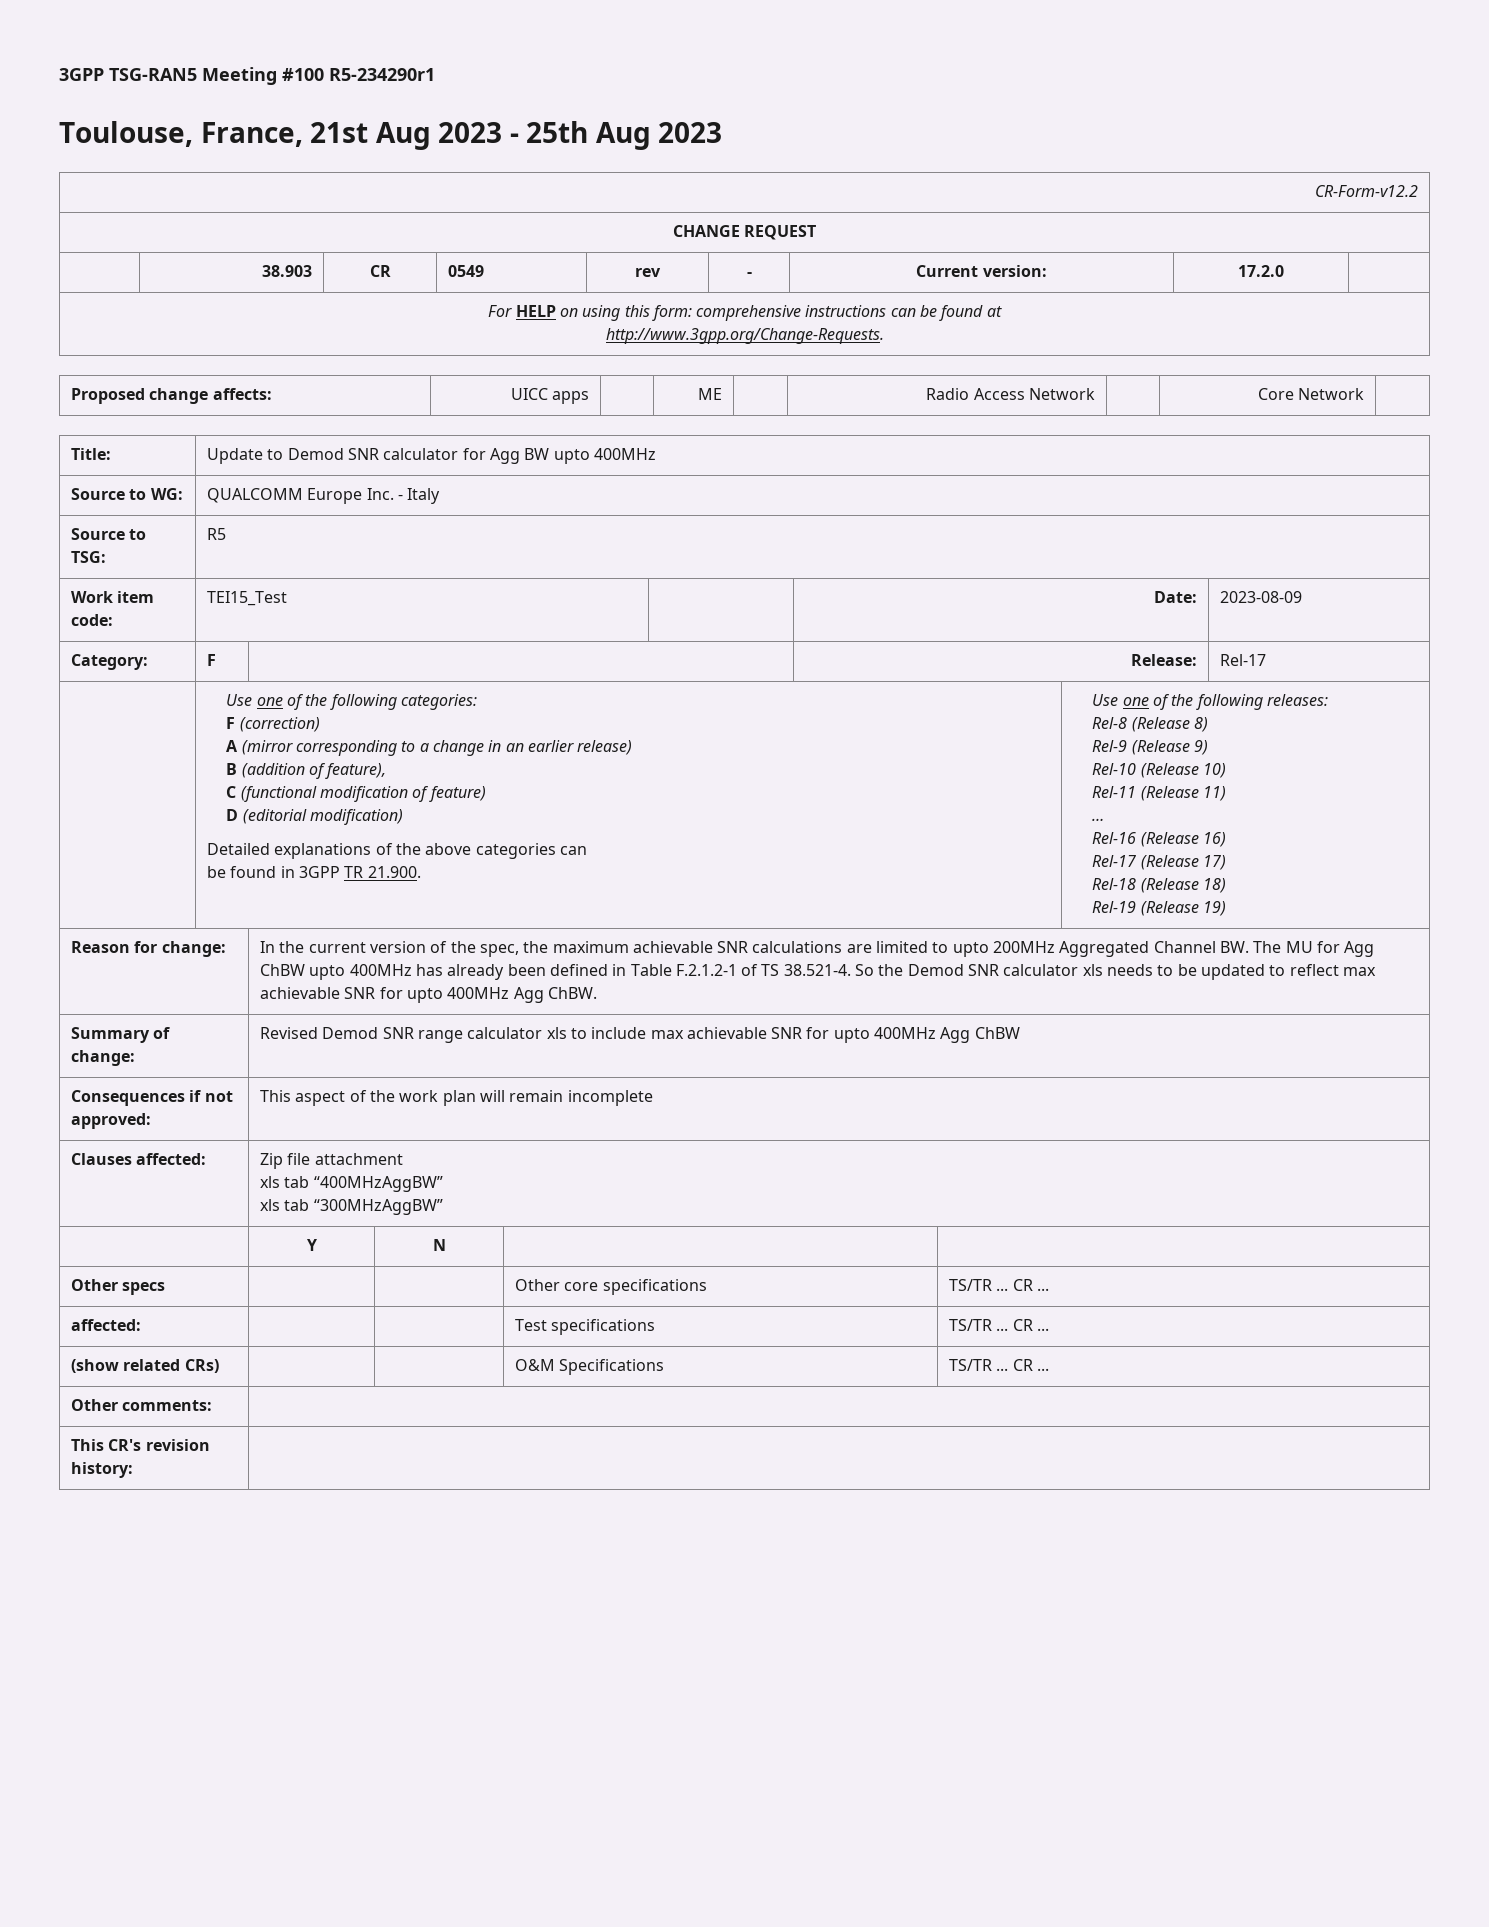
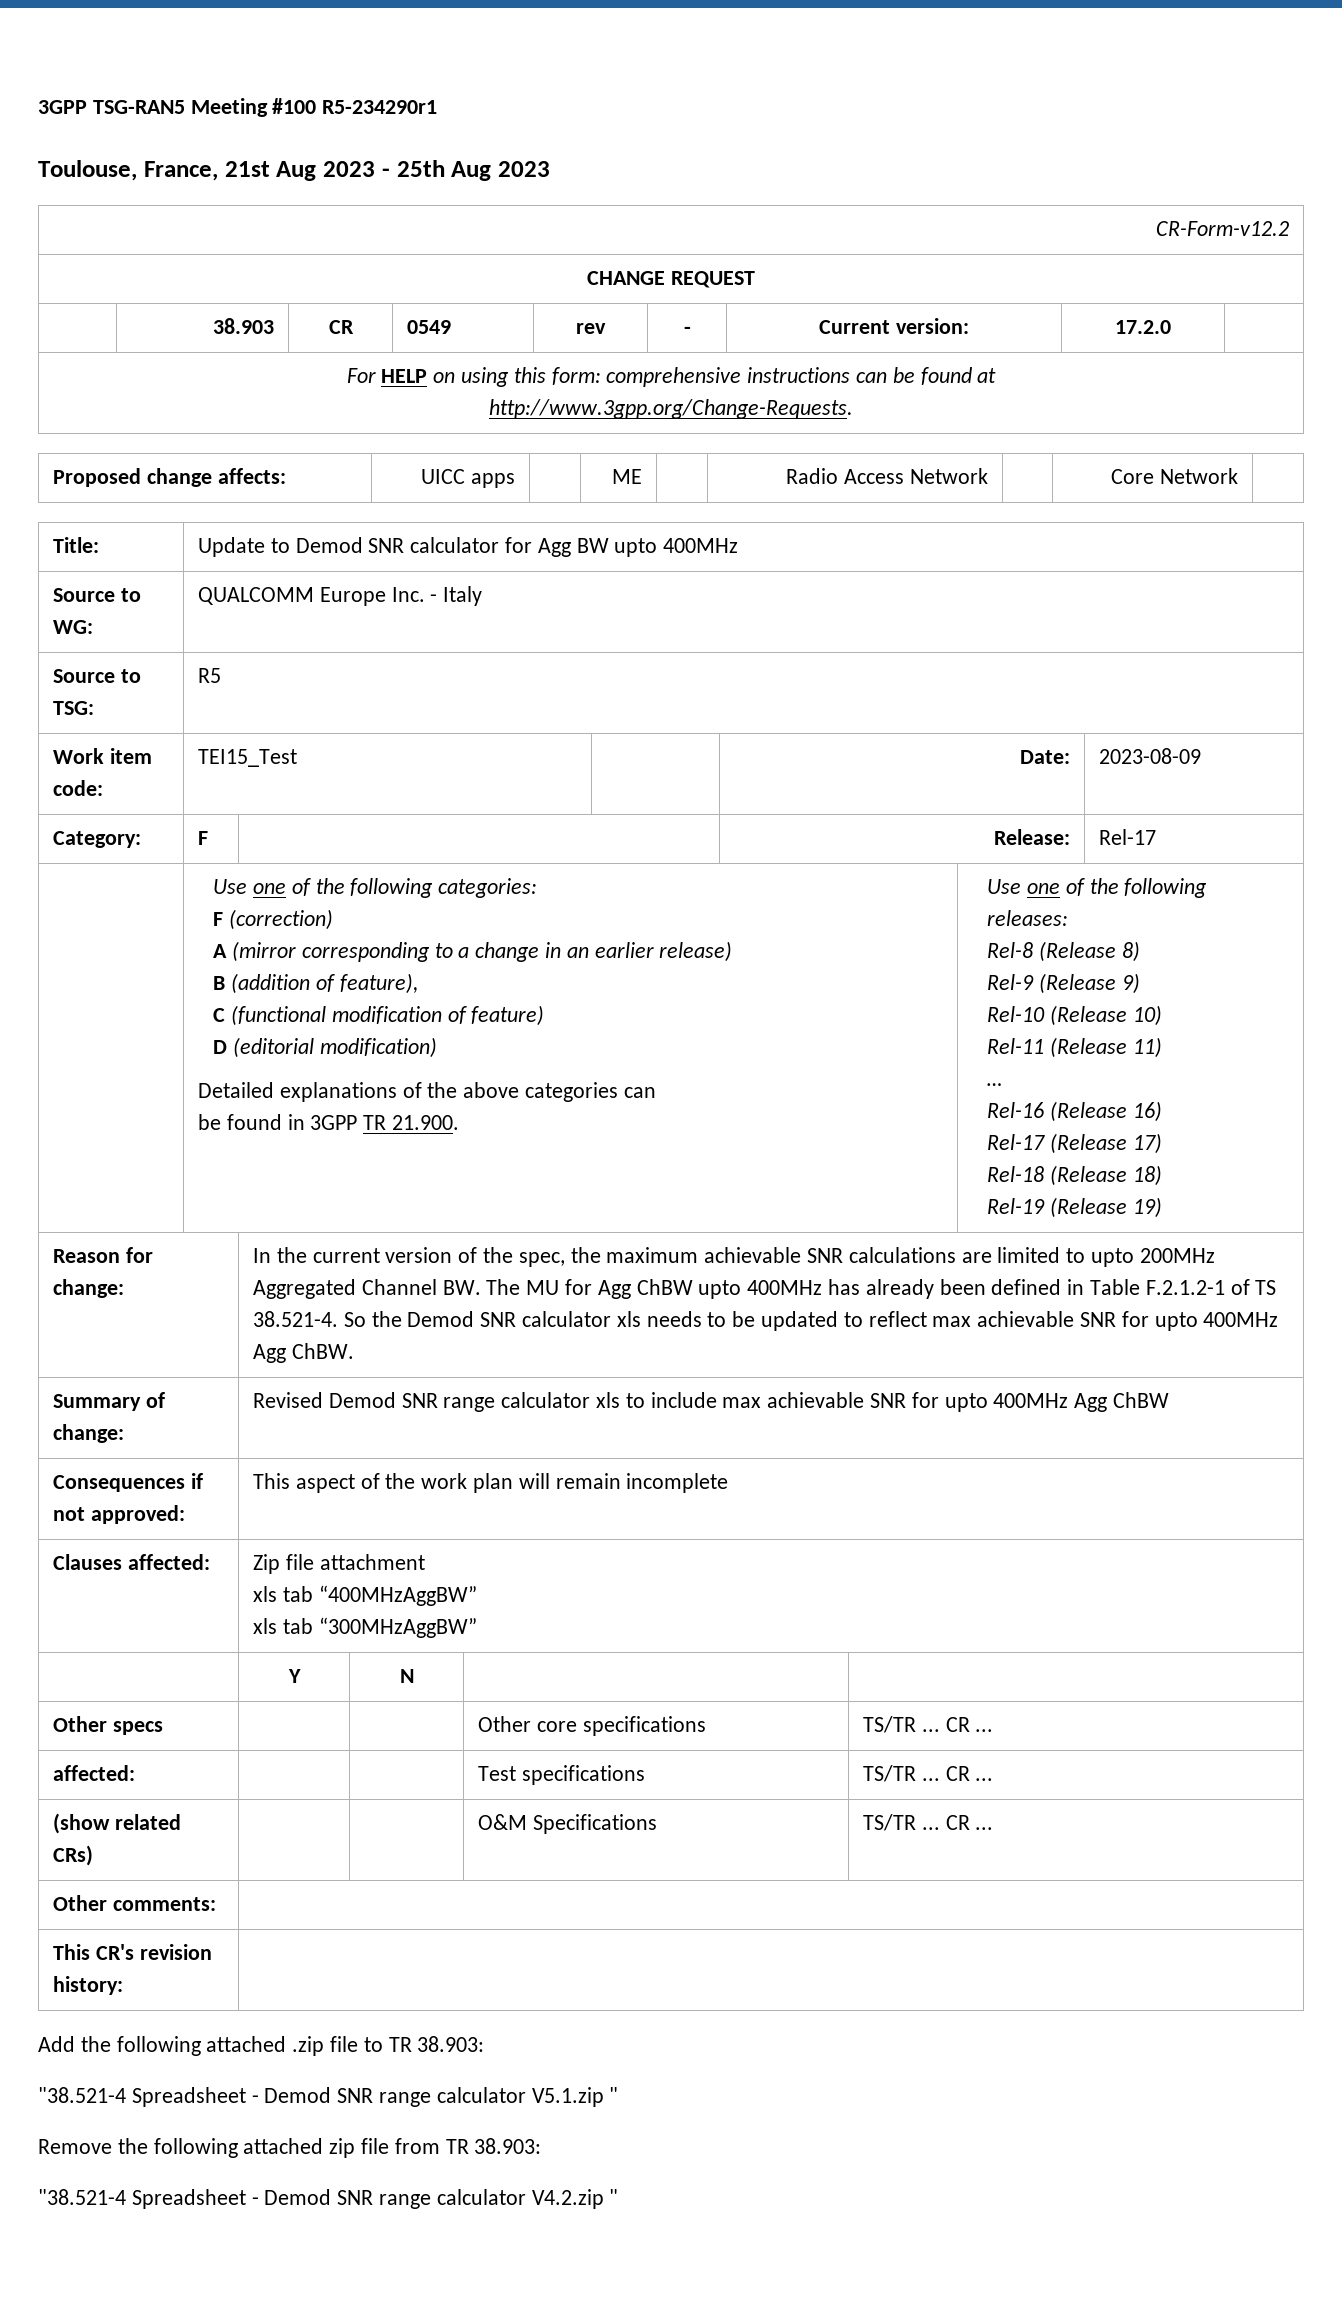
+ Add the following attached .zip file to TR 38.903:
+ "38.521-4 Spreadsheet - Demod SNR range calculator V5.1.zip "
+ Remove the following attached zip file from TR 38.903:
+ "38.521-4 Spreadsheet - Demod SNR range calculator V4.2.zip "

